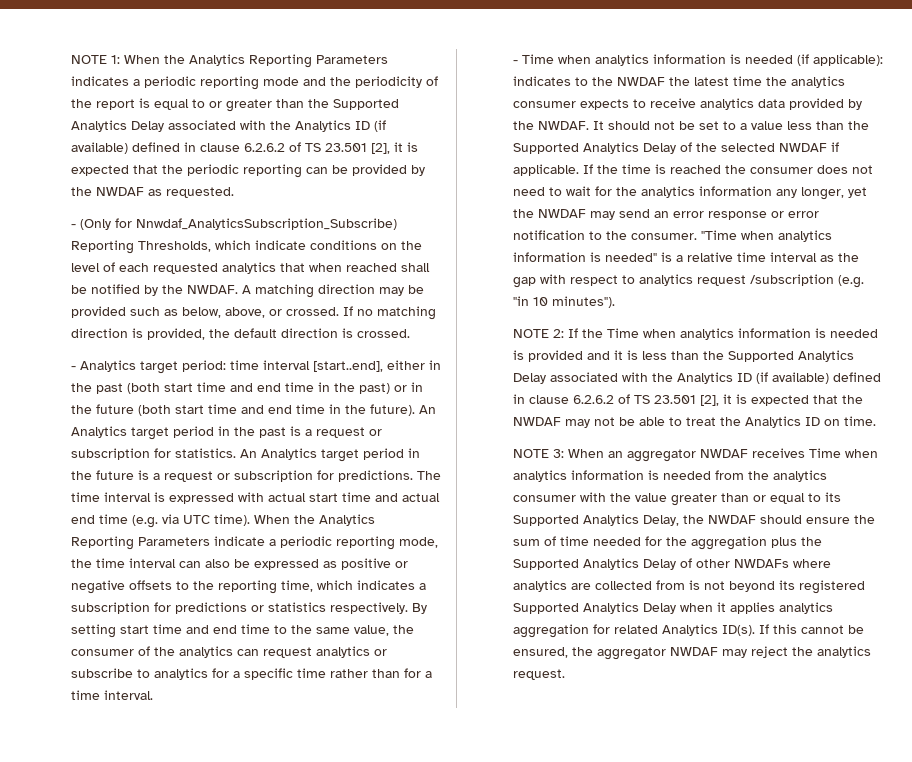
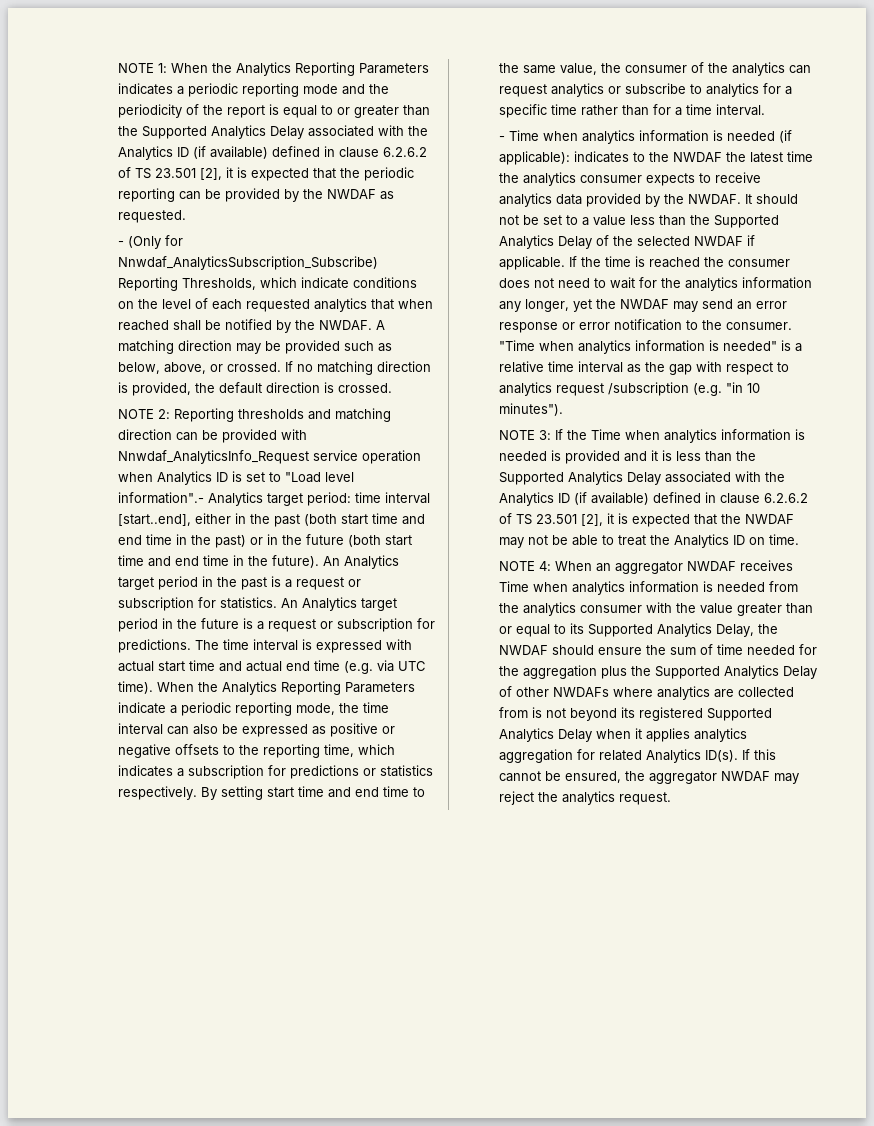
- - Analytics target period: time interval [start..end], either in the past (both start time and end time in the past) or in the future (both start time and end time in the future).
+ NOTE 2: Reporting thresholds and matching direction can be provided with Nnwdaf_AnalyticsInfo_Request service operation when Analytics ID is set to "Load level information".- Analytics target period: time interval [start..end], either in the past (both start time and end time in the past) or in the future (both start time and end time in the future).
- NOTE 2: If the Time when analytics information is needed is provided and it is less than the Supported Analytics Delay associated with the Analytics ID (if available) defined in clause 6.2.6.2 of TS 23.501 [2], it is expected that the NWDAF may not be able to treat the Analytics ID on time.
+ NOTE 3: If the Time when analytics information is needed is provided and it is less than the Supported Analytics Delay associated with the Analytics ID (if available) defined in clause 6.2.6.2 of TS 23.501 [2], it is expected that the NWDAF may not be able to treat the Analytics ID on time.
- NOTE 3:
+ NOTE 4:

